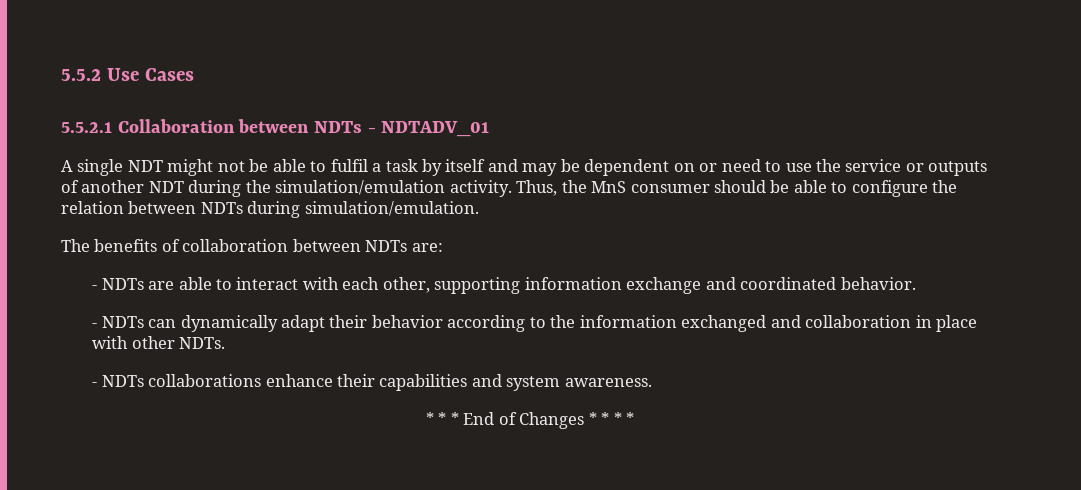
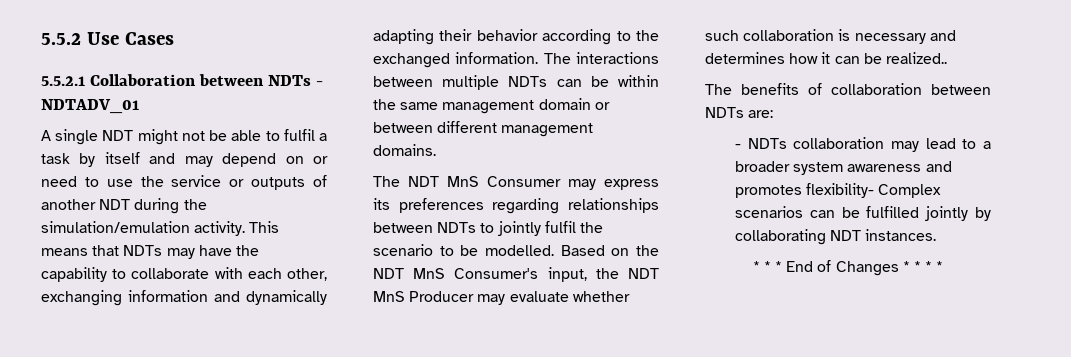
- A single NDT might not be able to fulfil a task by itself and may be dependent on or need to use the service or outputs of another NDT during the simulation/emulation activity.
+ A single NDT might not be able to fulfil a task by itself and may depend on or need to use the service or outputs of another NDT during the simulation/emulation activity.
- Thus, the MnS consumer should be able to configure the relation between NDTs during simulation/emulation.
+ This means that NDTs may have the capability to collaborate with each other, exchanging information and dynamically adapting their behavior according to the exchanged information. The interactions between multiple NDTs can be within the same management domain or between different management domains.
+ The NDT MnS Consumer may express its preferences regarding relationships between NDTs to jointly fulfil the scenario to be modelled. Based on the NDT MnS Consumer's input, the NDT MnS Producer may evaluate whether such collaboration is necessary and determines how it can be realized..
- - NDTs are able to interact with each other, supporting information exchange and coordinated behavior.
- - NDTs can dynamically adapt their behavior according to the information exchanged and collaboration in place with other NDTs.
- - NDTs collaborations enhance their capabilities and system awareness.
+ - NDTs collaboration may lead to a broader system awareness and promotes flexibility- Complex scenarios can be fulfilled jointly by collaborating NDT instances.

